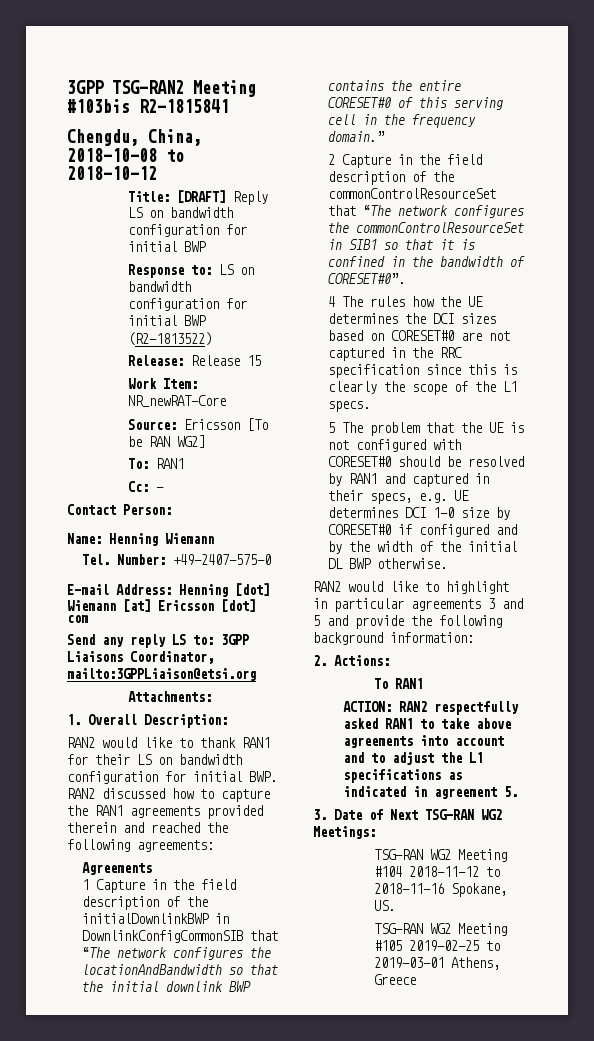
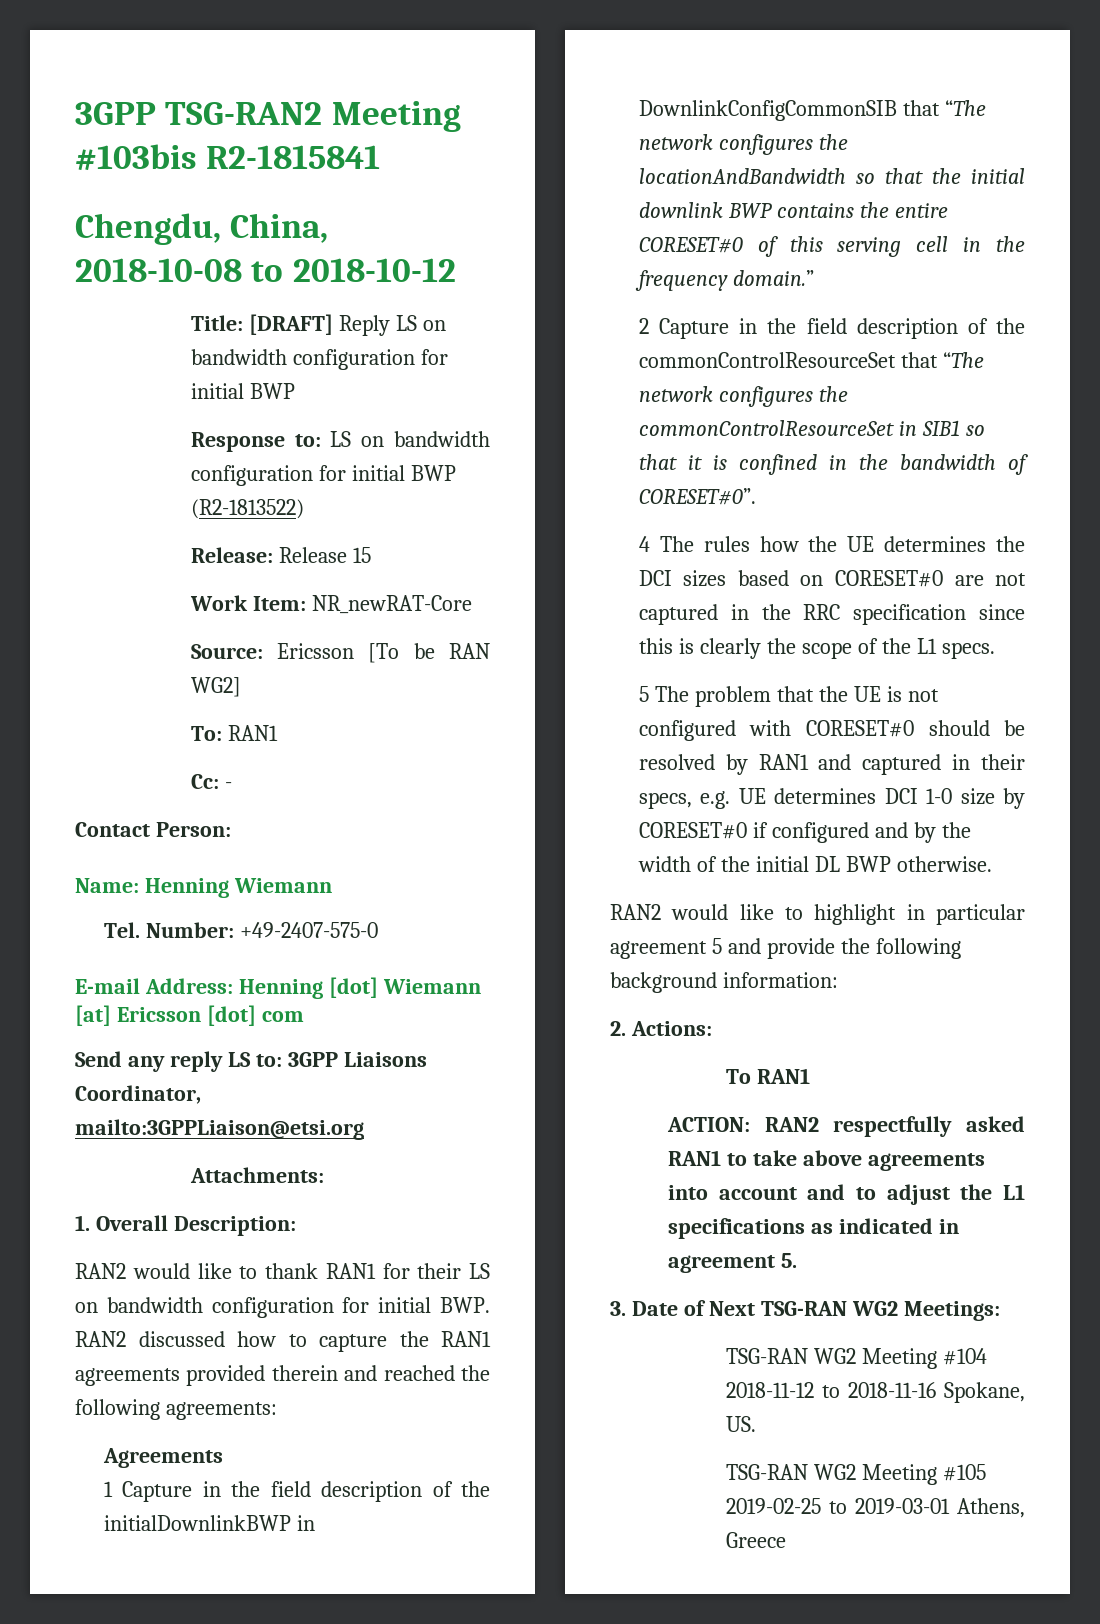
- RAN2 would like to highlight in particular agreements 3 and 5 and provide the following background information:
+ RAN2 would like to highlight in particular agreement 5 and provide the following background information:

